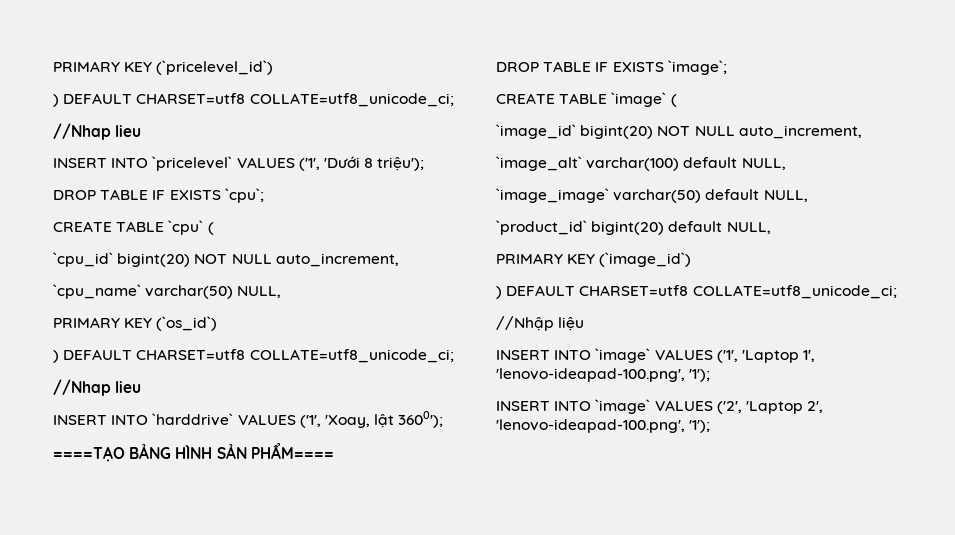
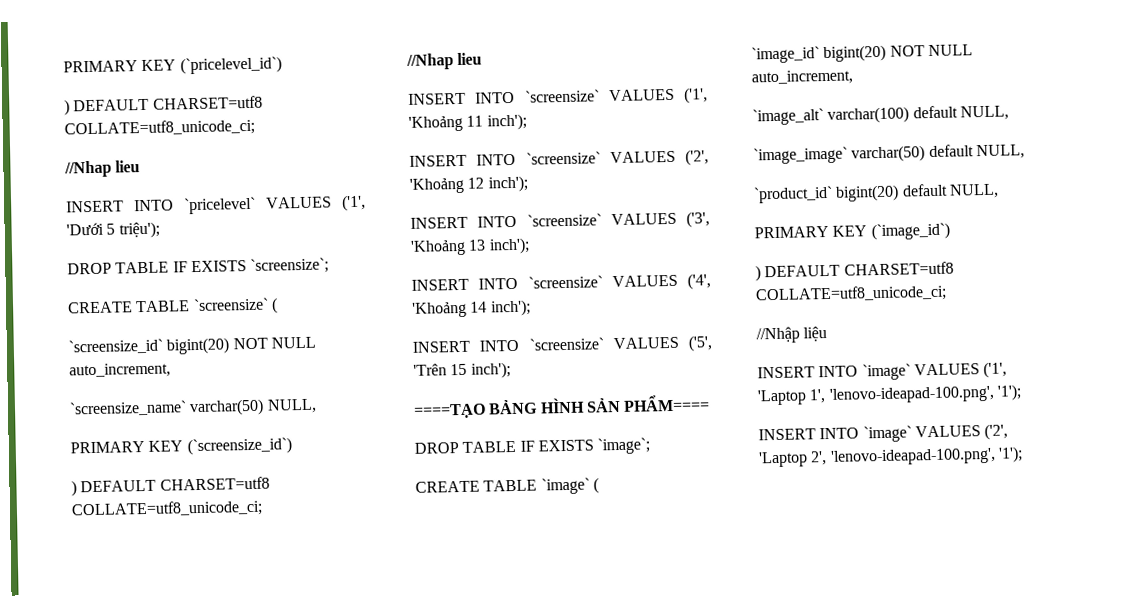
- INSERT INTO `pricelevel` VALUES ('1', 'Dưới 8 triệu');
+ INSERT INTO `pricelevel` VALUES ('1', 'Dưới 5 triệu');
- DROP TABLE IF EXISTS `cpu`;
- CREATE TABLE `cpu` (
- `cpu_id` bigint(20) NOT NULL auto_increment,
- `cpu_name` varchar(50) NULL,
+ DROP TABLE IF EXISTS `screensize`;
+ CREATE TABLE `screensize` (
+ `screensize_id` bigint(20) NOT NULL auto_increment,
+ `screensize_name` varchar(50) NULL,
- PRIMARY KEY (`os_id`)
+ PRIMARY KEY (`screensize_id`)
  ) DEFAULT CHARSET=utf8 COLLATE=utf8_unicode_ci;
  //Nhap lieu
- INSERT INTO `harddrive` VALUES ('1', 'Xoay, lật 3600');
+ INSERT INTO `screensize` VALUES ('1', 'Khoảng 11 inch');
+ INSERT INTO `screensize` VALUES ('2', 'Khoảng 12 inch');
+ INSERT INTO `screensize` VALUES ('3', 'Khoảng 13 inch');
+ INSERT INTO `screensize` VALUES ('4', 'Khoảng 14 inch');
+ INSERT INTO `screensize` VALUES ('5', 'Trên 15 inch');

